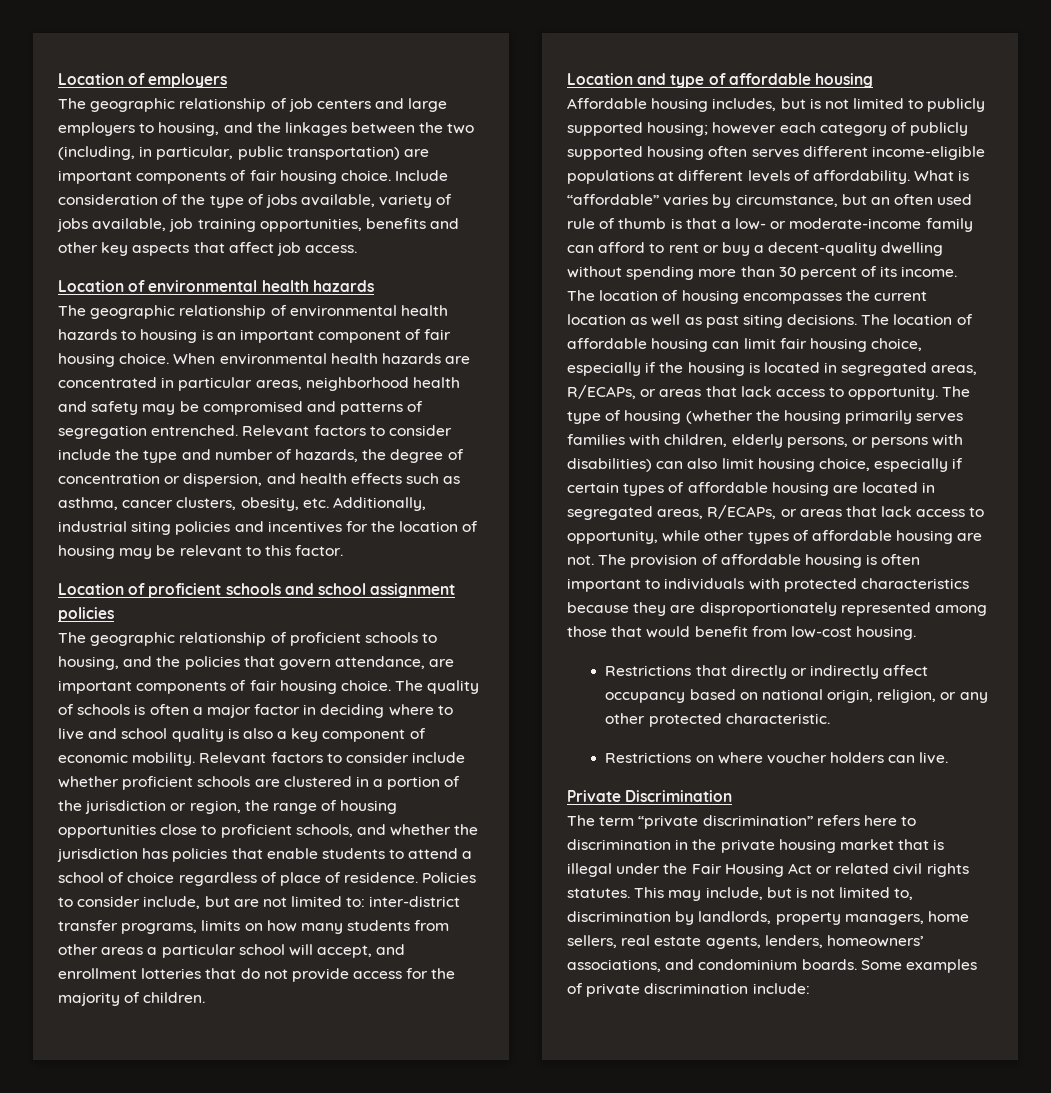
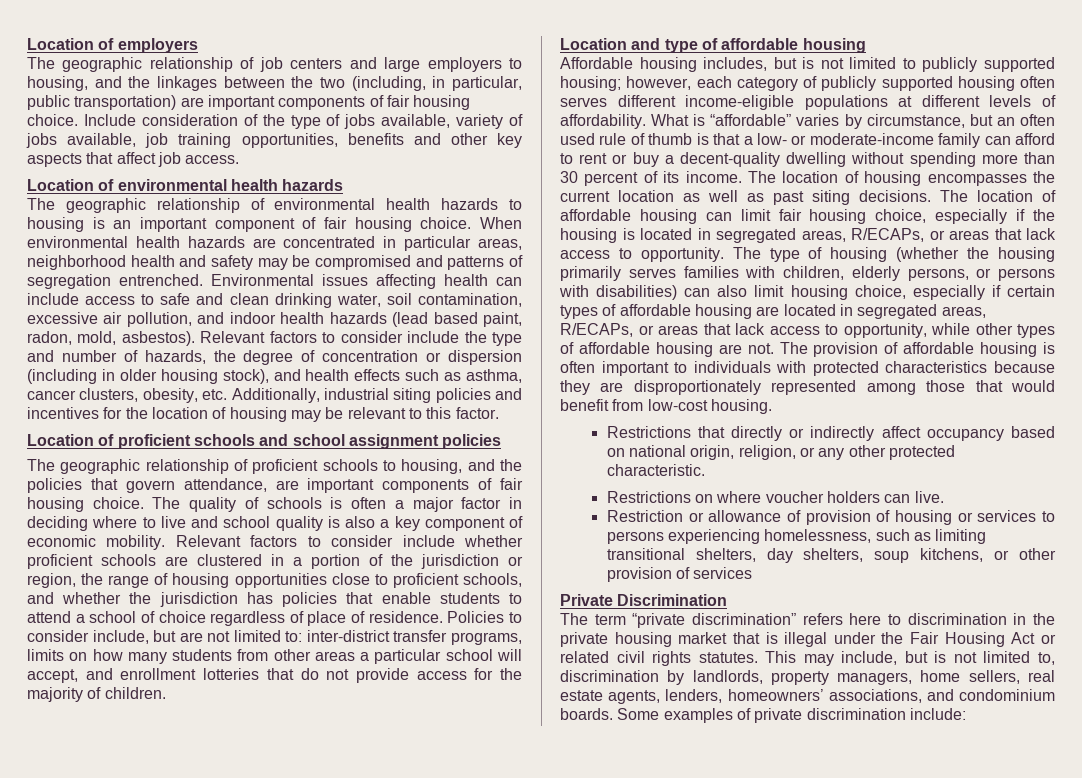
+ Environmental issues affecting health can include access to safe and clean drinking water, soil contamination, excessive air pollution, and indoor health hazards (lead based paint, radon, mold, asbestos).
- Relevant factors to consider include the type and number of hazards, the degree of concentration or dispersion, and health effects such as asthma, cancer clusters, obesity, etc. Additionally, industrial siting policies and incentives for the location of housing may be relevant to this factor.
+ Relevant factors to consider include the type and number of hazards, the degree of concentration or dispersion (including in older housing stock), and health effects such as asthma, cancer clusters, obesity, etc. Additionally, industrial siting policies and incentives for the location of housing may be relevant to this factor.
- Affordable housing includes, but is not limited to publicly supported housing; however each category of publicly supported housing often serves different income-eligible populations at different levels of affordability.
+ Affordable housing includes, but is not limited to publicly supported housing; however, each category of publicly supported housing often serves different income-eligible populations at different levels of affordability.
+ Restriction or allowance of provision of housing or services to persons experiencing homelessness, such as limiting transitional shelters, day shelters, soup kitchens, or other provision of services

